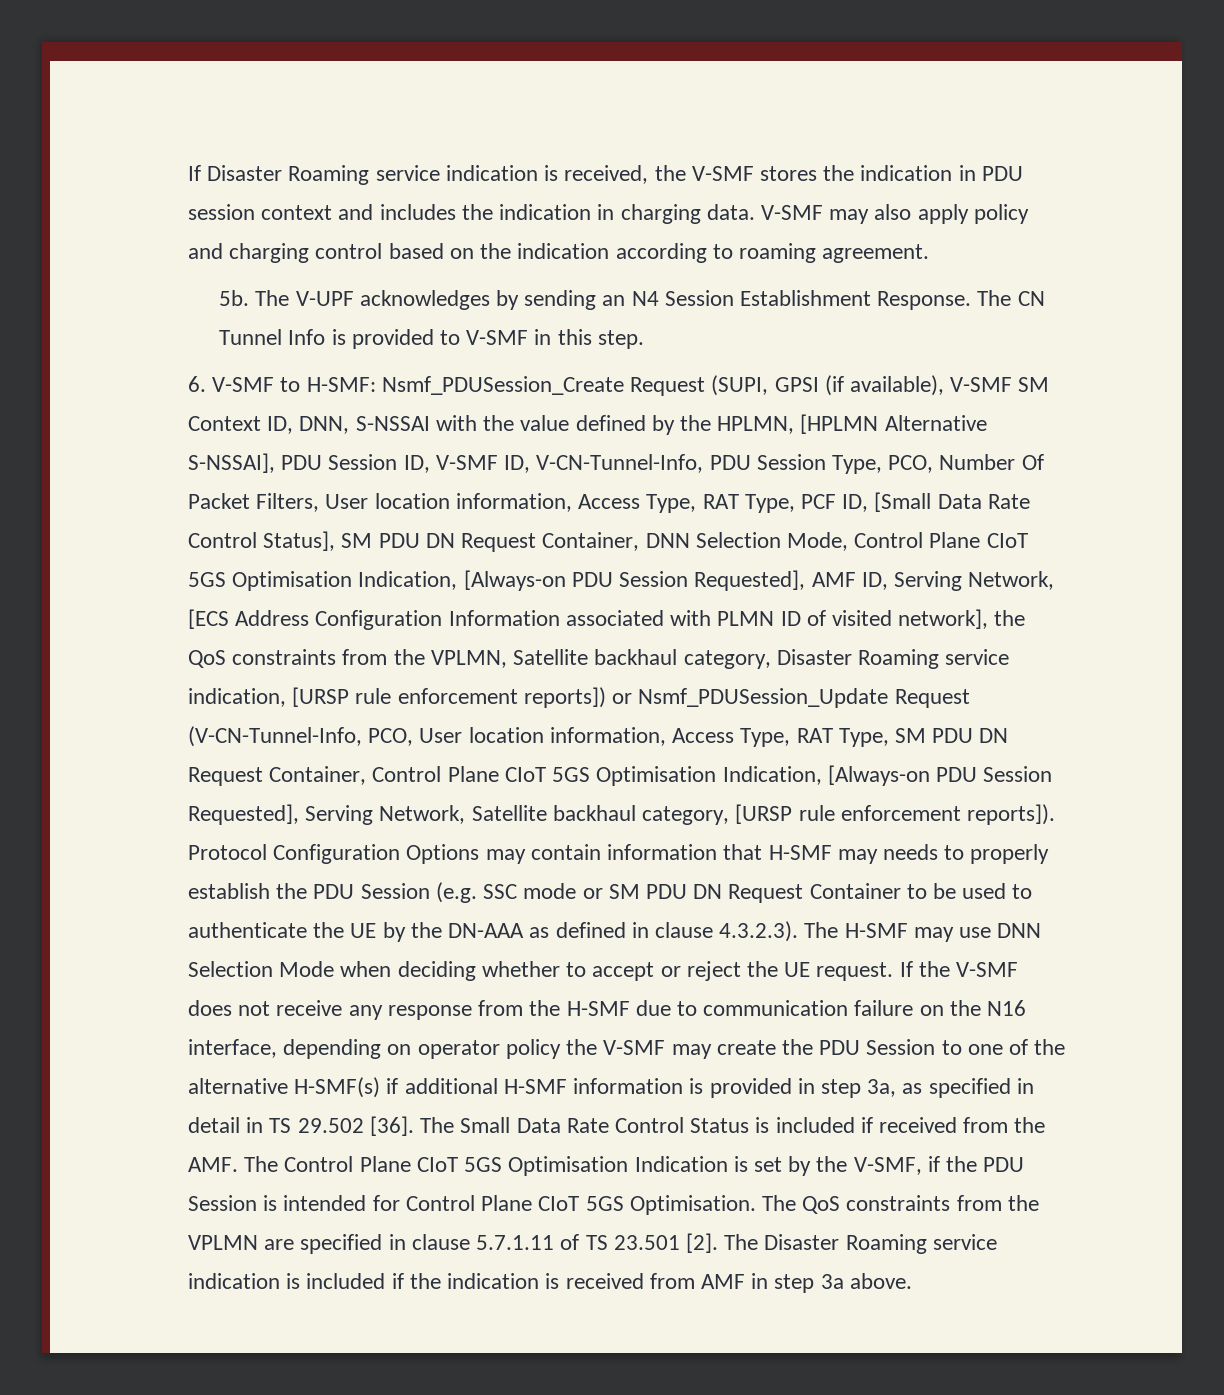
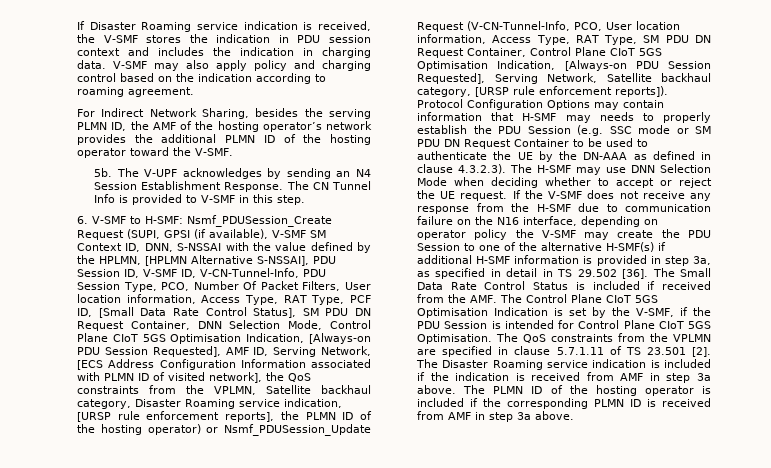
+ For Indirect Network Sharing, besides the serving PLMN ID, the AMF of the hosting operator’s network provides the additional PLMN ID of the hosting operator toward the V-SMF.
- Nsmf_PDUSession_Create Request (SUPI, GPSI (if available), V-SMF SM Context ID, DNN, S-NSSAI with the value defined by the HPLMN, [HPLMN Alternative S-NSSAI], PDU Session ID, V-SMF ID, V-CN-Tunnel-Info, PDU Session Type, PCO, Number Of Packet Filters, User location information, Access Type, RAT Type, PCF ID, [Small Data Rate Control Status], SM PDU DN Request Container, DNN Selection Mode, Control Plane CIoT 5GS Optimisation Indication, [Always-on PDU Session Requested], AMF ID, Serving Network, [ECS Address Configuration Information associated with PLMN ID of visited network], the QoS constraints from the VPLMN, Satellite backhaul category, Disaster Roaming service indication, [URSP rule enforcement reports]) or Nsmf_PDUSession_Update Request (V-CN-Tunnel-Info, PCO, User location information, Access Type, RAT Type, SM PDU DN Request Container, Control Plane CIoT 5GS Optimisation Indication, [Always-on PDU Session Requested], Serving Network, Satellite backhaul category, [URSP rule enforcement reports]).
+ Nsmf_PDUSession_Create Request (SUPI, GPSI (if available), V-SMF SM Context ID, DNN, S-NSSAI with the value defined by the HPLMN, [HPLMN Alternative S-NSSAI], PDU Session ID, V-SMF ID, V-CN-Tunnel-Info, PDU Session Type, PCO, Number Of Packet Filters, User location information, Access Type, RAT Type, PCF ID, [Small Data Rate Control Status], SM PDU DN Request Container, DNN Selection Mode, Control Plane CIoT 5GS Optimisation Indication, [Always-on PDU Session Requested], AMF ID, Serving Network, [ECS Address Configuration Information associated with PLMN ID of visited network], the QoS constraints from the VPLMN, Satellite backhaul category, Disaster Roaming service indication, [URSP rule enforcement reports], the PLMN ID of the hosting operator) or Nsmf_PDUSession_Update Request (V-CN-Tunnel-Info, PCO, User location information, Access Type, RAT Type, SM PDU DN Request Container, Control Plane CIoT 5GS Optimisation Indication, [Always-on PDU Session Requested], Serving Network, Satellite backhaul category, [URSP rule enforcement reports]).
+ The PLMN ID of the hosting operator is included if the corresponding PLMN ID is received from AMF in step 3a above.

